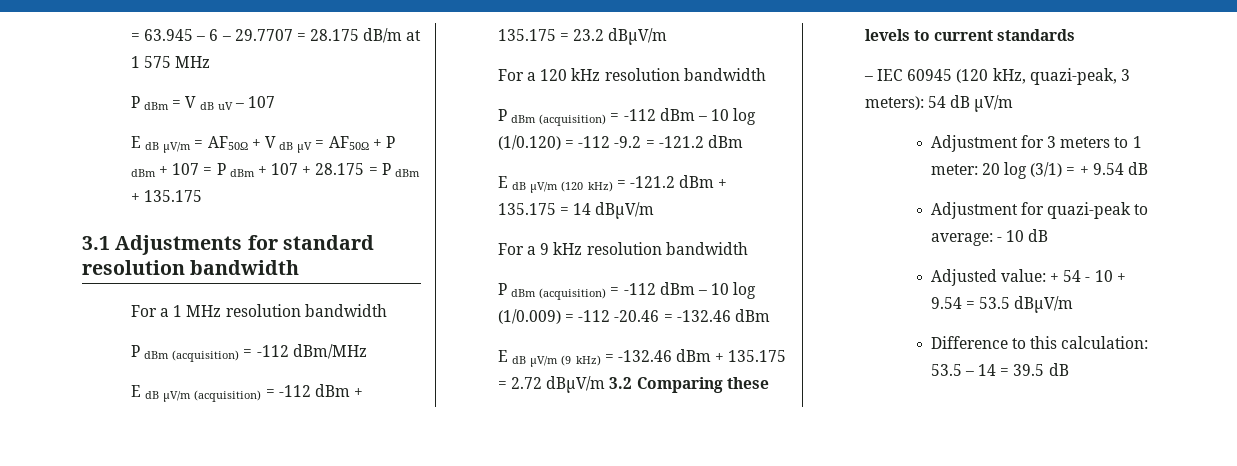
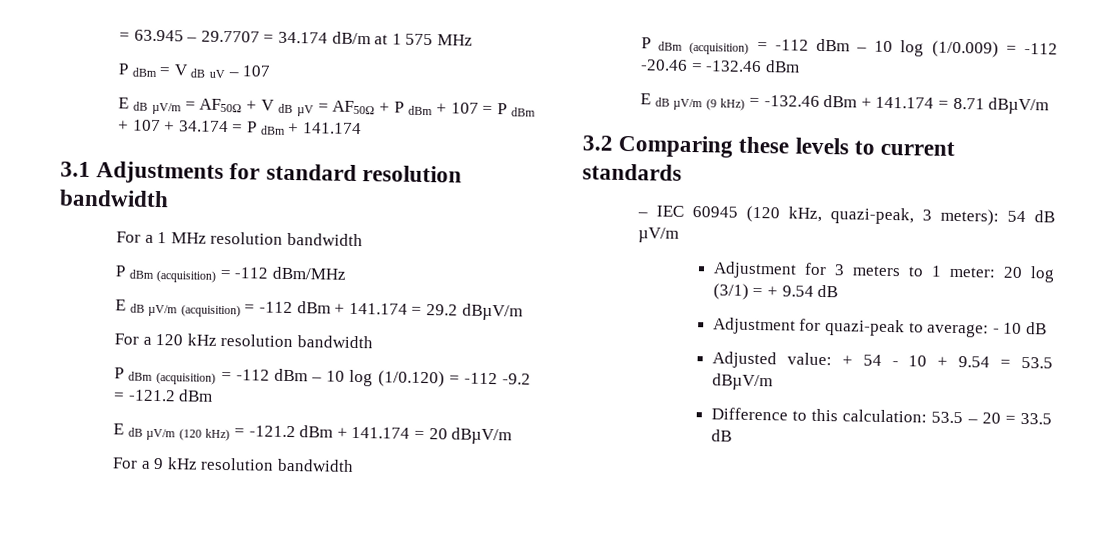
- = 63.945 – 6 – 29.7707 = 28.175 dB/m at 1 575 MHz
+ = 63.945 – 29.7707 = 34.174 dB/m at 1 575 MHz
- E dB µV/m = AF50Ω + V dB µV = AF50Ω + P dBm + 107 = P dBm + 107 + 28.175 = P dBm + 135.175
+ E dB µV/m = AF50Ω + V dB µV = AF50Ω + P dBm + 107 = P dBm + 107 + 34.174 = P dBm + 141.174
- E dB µV/m (acquisition) = -112 dBm + 135.175 = 23.2 dBµV/m
+ E dB µV/m (acquisition) = -112 dBm + 141.174 = 29.2 dBµV/m
- E dB µV/m (120 kHz) = -121.2 dBm + 135.175 = 14 dBµV/m
+ E dB µV/m (120 kHz) = -121.2 dBm + 141.174 = 20 dBµV/m
- E dB µV/m (9 kHz) = -132.46 dBm + 135.175 = 2.72 dBµV/m 3.2 Comparing these levels to current standards
+ E dB µV/m (9 kHz) = -132.46 dBm + 141.174 = 8.71 dBµV/m
+ 3.2 Comparing these levels to current standards
- Difference to this calculation: 53.5 – 14 = 39.5 dB
+ Difference to this calculation: 53.5 – 20 = 33.5 dB

